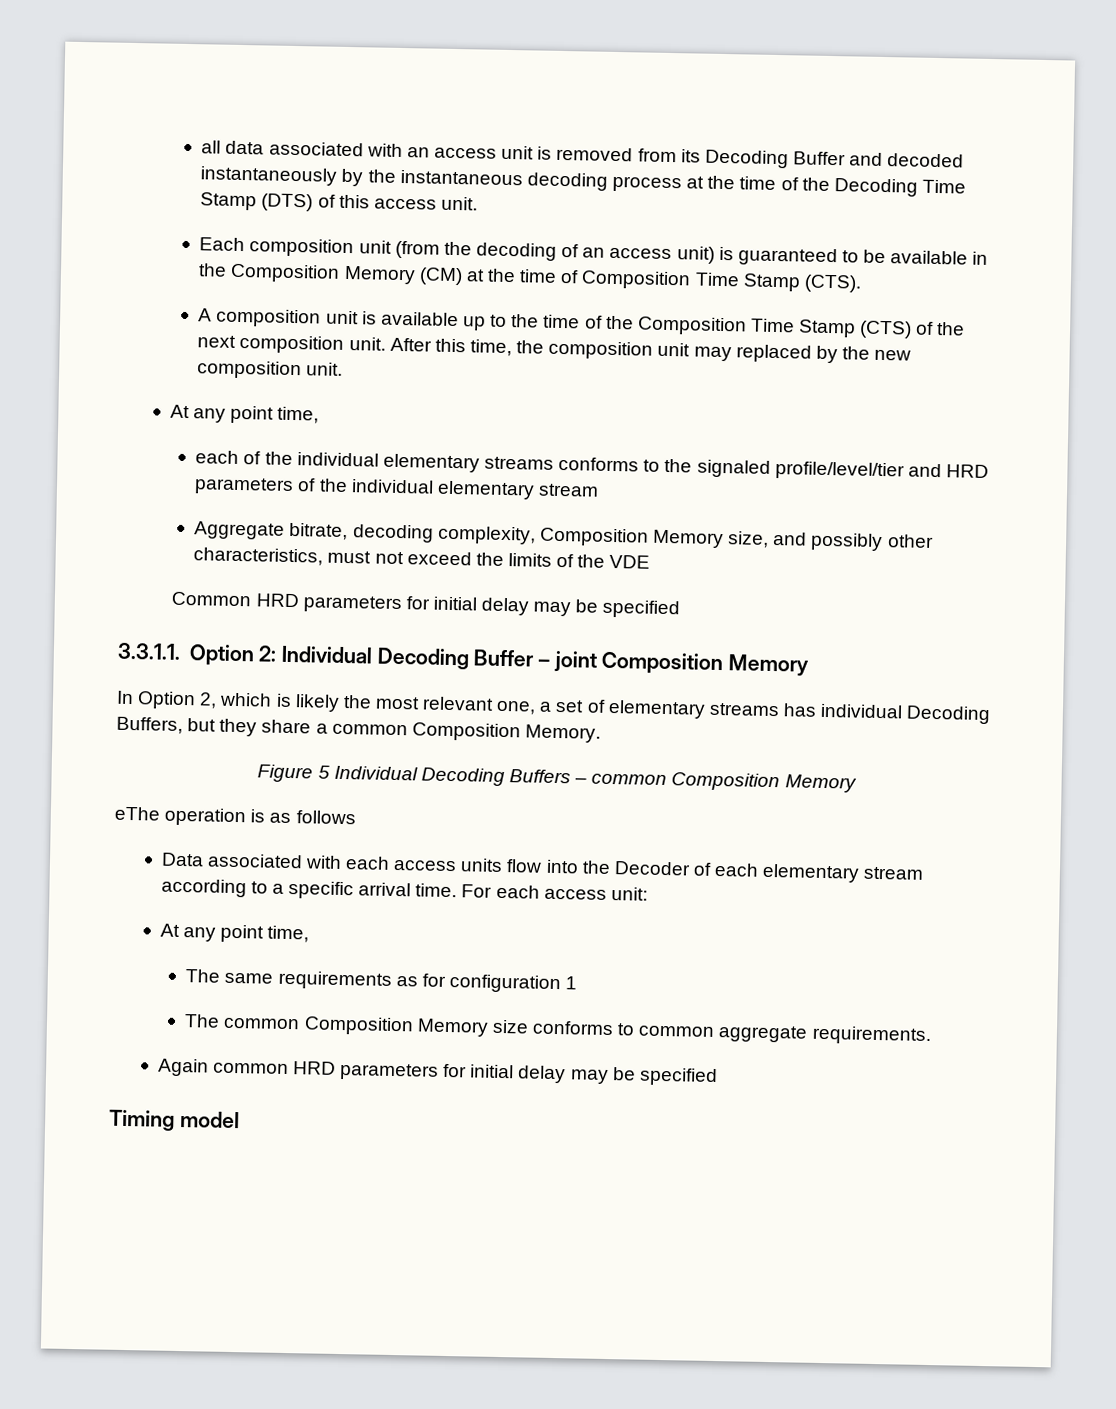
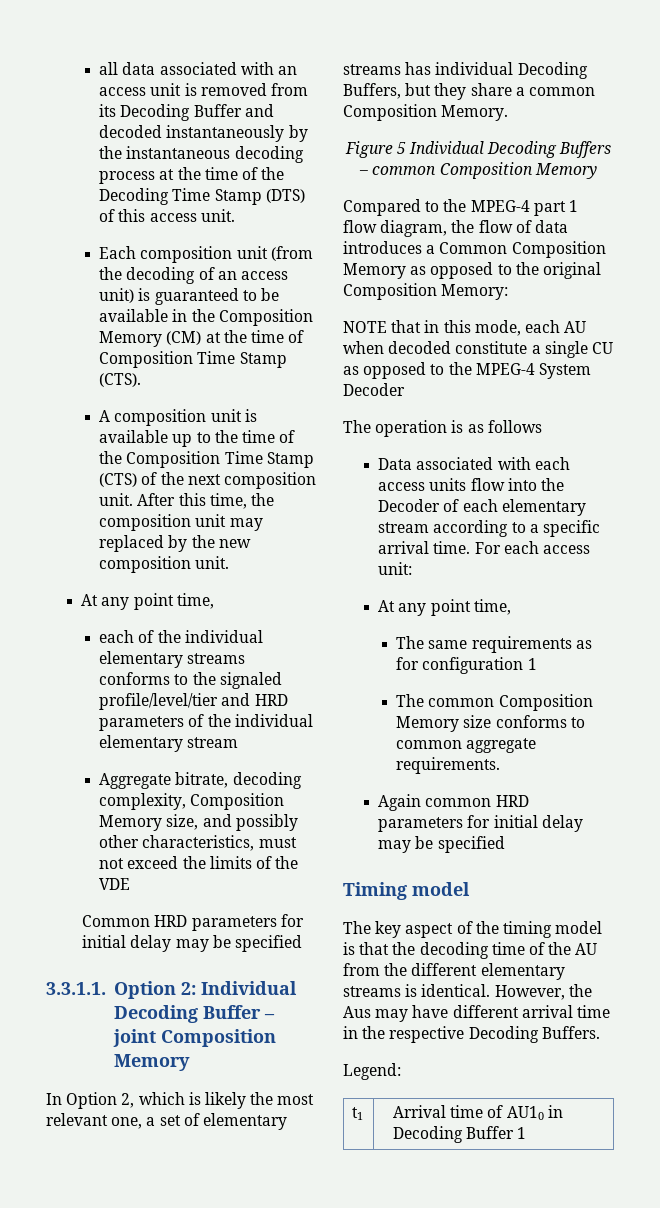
- eThe operation is as follows
+ Compared to the MPEG-4 part 1 flow diagram, the flow of data introduces a Common Composition Memory as opposed to the original Composition Memory:
+ NOTE that in this mode, each AU when decoded constitute a single CU as opposed to the MPEG-4 System Decoder
+ The operation is as follows
+ The key aspect of the timing model is that the decoding time of the AU from the different elementary streams is identical. However, the Aus may have different arrival time in the respective Decoding Buffers.
+ Legend:
+ t1 | Arrival time of AU10 in Decoding Buffer 1

